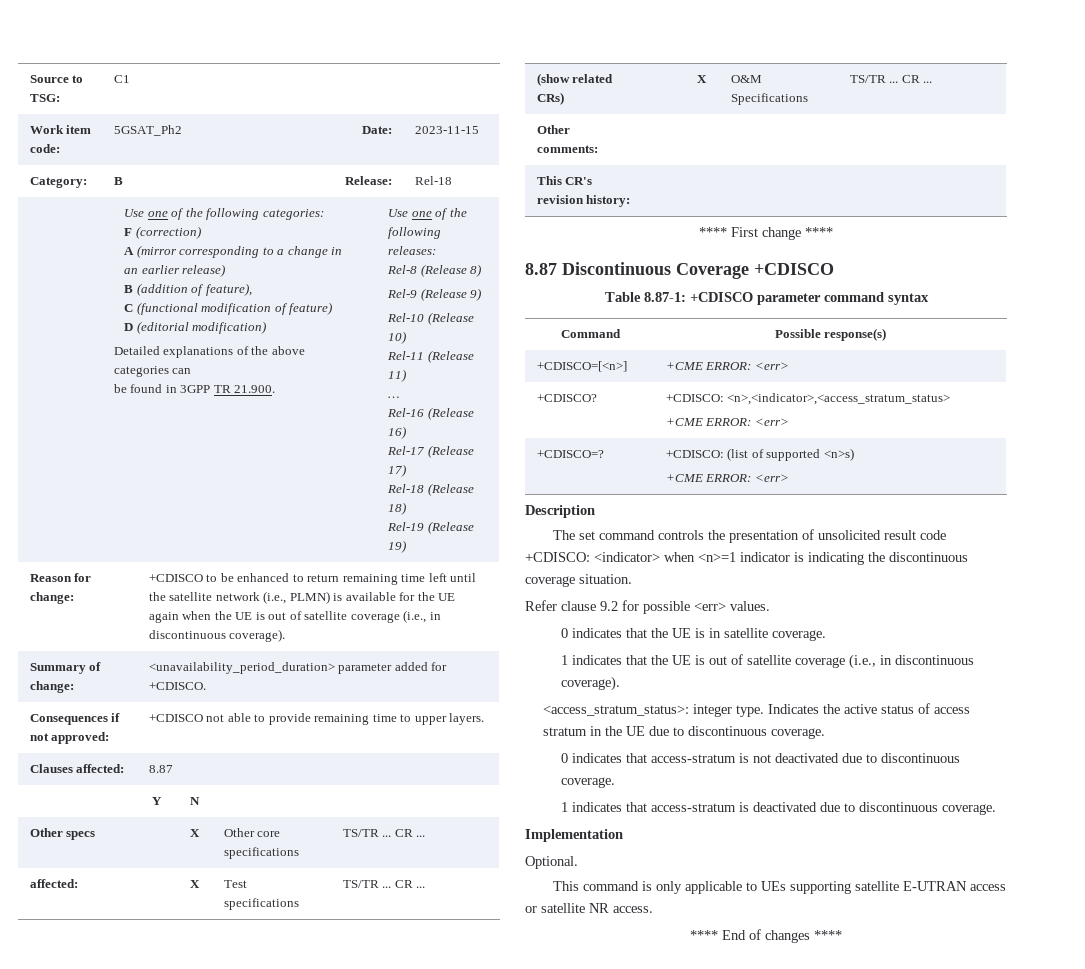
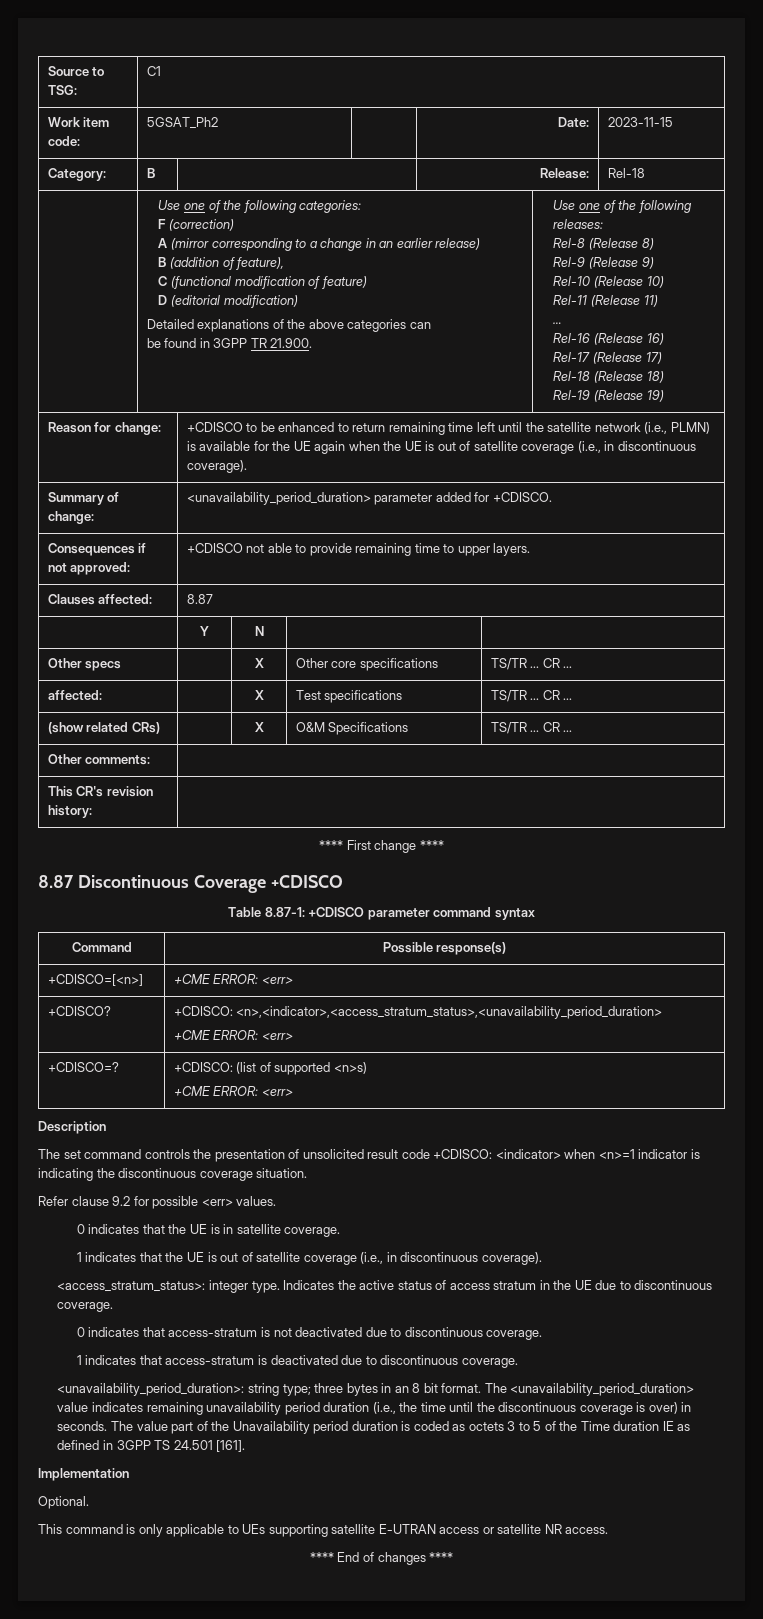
- +CDISCO? | +CDISCO: <n>,<indicator>,<access_stratum_status>
+ +CDISCO? | +CDISCO: <n>,<indicator>,<access_stratum_status>,<unavailability_period_duration>
+ <unavailability_period_duration>: string type; three bytes in an 8 bit format. The <unavailability_period_duration> value indicates remaining unavailability period duration (i.e., the time until the discontinuous coverage is over) in seconds. The value part of the Unavailability period duration is coded as octets 3 to 5 of the Time duration IE as defined in 3GPP TS 24.501 [161].

